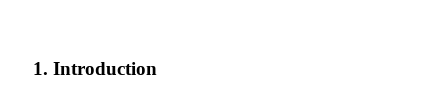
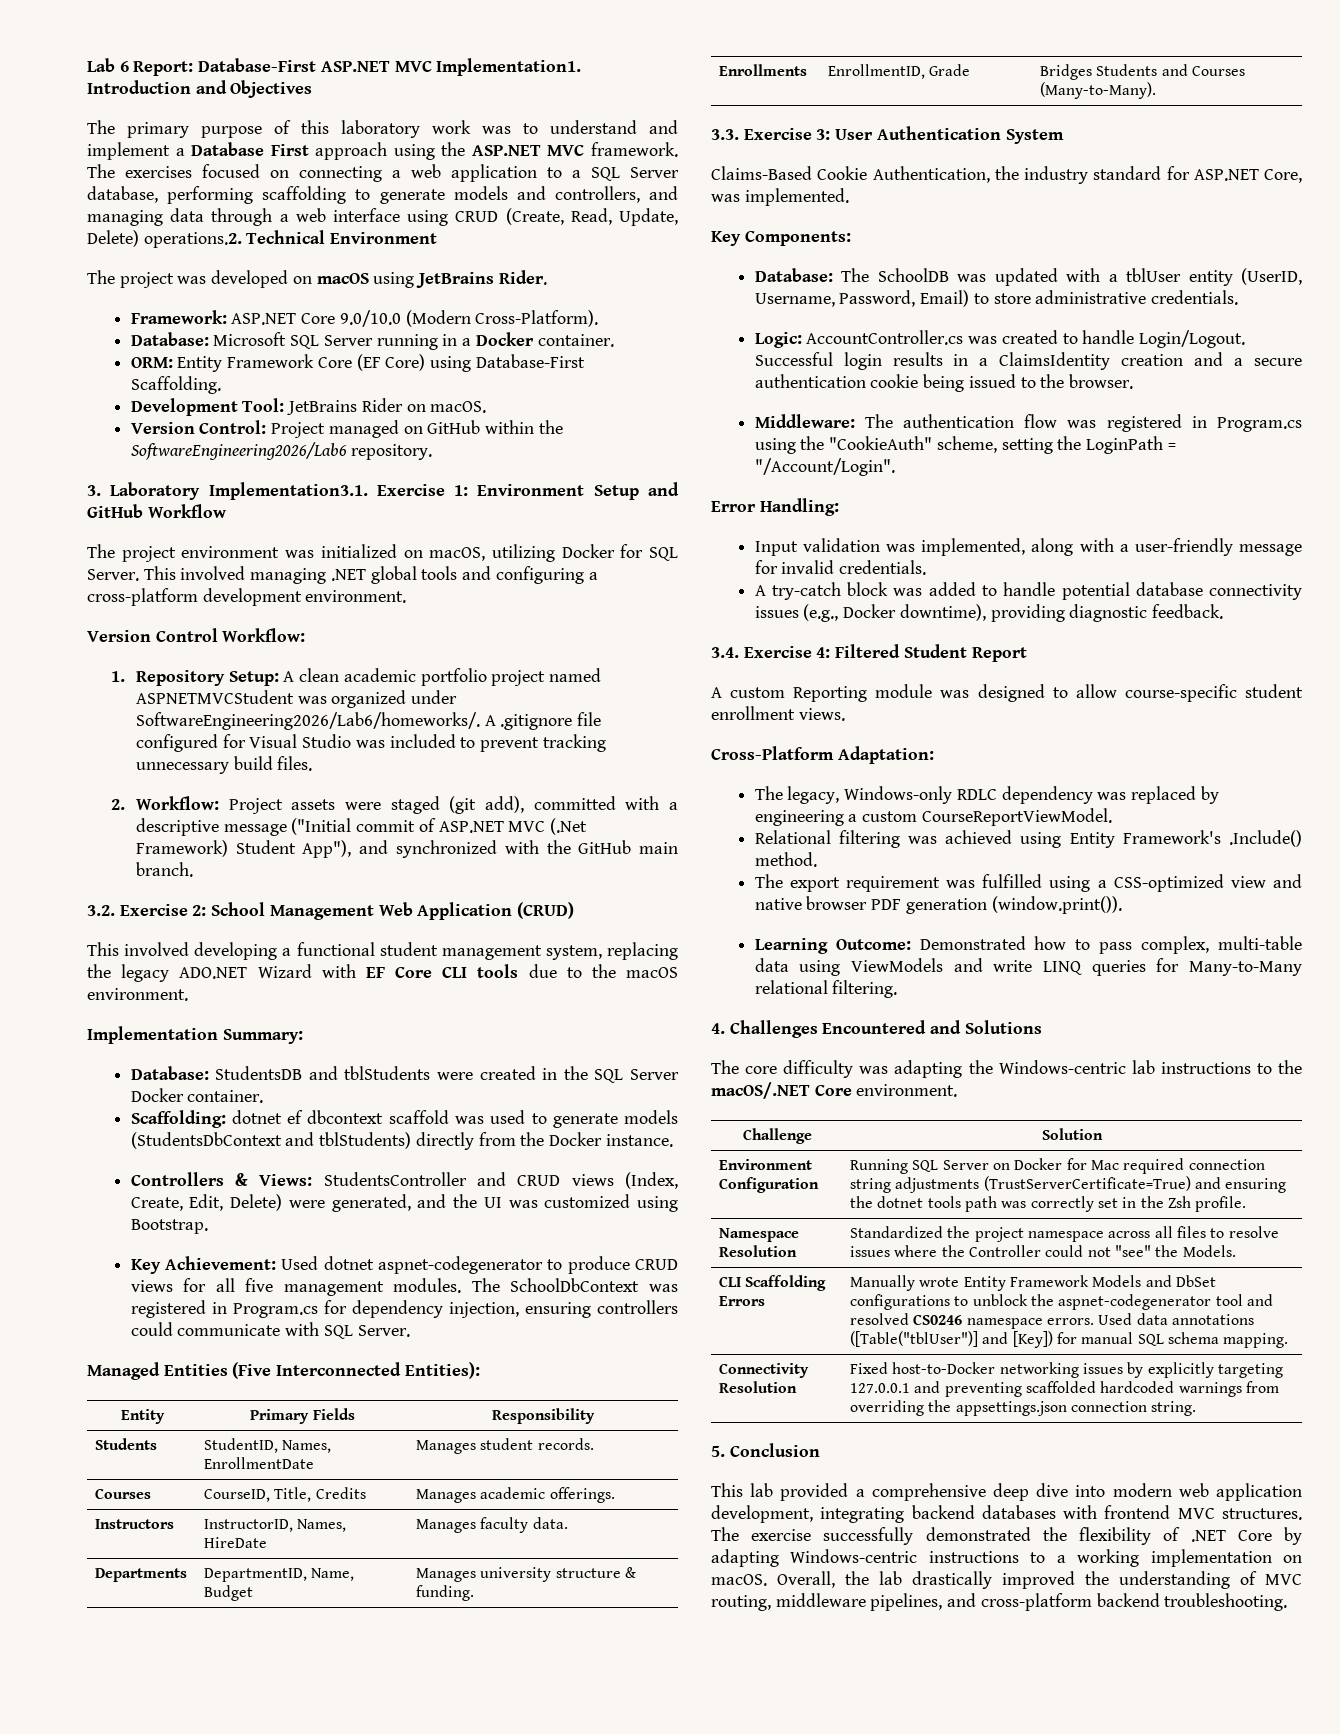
- 1. Introduction
+ Lab 6 Report: Database-First ASP.NET MVC Implementation1. Introduction and Objectives
+ The primary purpose of this laboratory work was to understand and implement a Database First approach using the ASP.NET MVC framework. The exercises focused on connecting a web application to a SQL Server database, performing scaffolding to generate models and controllers, and managing data through a web interface using CRUD (Create, Read, Update, Delete) operations.2. Technical Environment
+ The project was developed on macOS using JetBrains Rider.
+ Framework: ASP.NET Core 9.0/10.0 (Modern Cross-Platform).
+ Database: Microsoft SQL Server running in a Docker container.
+ ORM: Entity Framework Core (EF Core) using Database-First Scaffolding.
+ Development Tool: JetBrains Rider on macOS.
+ Version Control: Project managed on GitHub within the SoftwareEngineering2026/Lab6 repository.
+ 3. Laboratory Implementation3.1. Exercise 1: Environment Setup and GitHub Workflow
+ The project environment was initialized on macOS, utilizing Docker for SQL Server. This involved managing .NET global tools and configuring a cross-platform development environment.
+ Version Control Workflow:
+ 1. Repository Setup: A clean academic portfolio project named ASPNETMVCStudent was organized under SoftwareEngineering2026/Lab6/homeworks/. A .gitignore file configured for Visual Studio was included to prevent tracking unnecessary build files.
+ 2. Workflow: Project assets were staged (git add), committed with a descriptive message ("Initial commit of ASP.NET MVC (.Net Framework) Student App"), and synchronized with the GitHub main branch.
+ 3.2. Exercise 2: School Management Web Application (CRUD)
+ This involved developing a functional student management system, replacing the legacy ADO.NET Wizard with EF Core CLI tools due to the macOS environment.
+ Implementation Summary:
+ Database: StudentsDB and tblStudents were created in the SQL Server Docker container.
+ Scaffolding: dotnet ef dbcontext scaffold was used to generate models (StudentsDbContext and tblStudents) directly from the Docker instance.
+ Controllers & Views: StudentsController and CRUD views (Index, Create, Edit, Delete) were generated, and the UI was customized using Bootstrap.
+ Key Achievement: Used dotnet aspnet-codegenerator to produce CRUD views for all five management modules. The SchoolDbContext was registered in Program.cs for dependency injection, ensuring controllers could communicate with SQL Server.
+ Managed Entities (Five Interconnected Entities):
+ Entity | Primary Fields | Responsibility
+ Students | StudentID, Names, EnrollmentDate | Manages student records.
+ Courses | CourseID, Title, Credits | Manages academic offerings.
+ Instructors | InstructorID, Names, HireDate | Manages faculty data.
+ Departments | DepartmentID, Name, Budget | Manages university structure & funding.
+ Enrollments | EnrollmentID, Grade | Bridges Students and Courses (Many-to-Many).
+ 3.3. Exercise 3: User Authentication System
+ Claims-Based Cookie Authentication, the industry standard for ASP.NET Core, was implemented.
+ Key Components:
+ Database: The SchoolDB was updated with a tblUser entity (UserID, Username, Password, Email) to store administrative credentials.
+ Logic: AccountController.cs was created to handle Login/Logout. Successful login results in a ClaimsIdentity creation and a secure authentication cookie being issued to the browser.
+ Middleware: The authentication flow was registered in Program.cs using the "CookieAuth" scheme, setting the LoginPath = "/Account/Login".
+ Error Handling:
+ Input validation was implemented, along with a user-friendly message for invalid credentials.
+ A try-catch block was added to handle potential database connectivity issues (e.g., Docker downtime), providing diagnostic feedback.
+ 3.4. Exercise 4: Filtered Student Report
+ A custom Reporting module was designed to allow course-specific student enrollment views.
+ Cross-Platform Adaptation:
+ The legacy, Windows-only RDLC dependency was replaced by engineering a custom CourseReportViewModel.
+ Relational filtering was achieved using Entity Framework's .Include() method.
+ The export requirement was fulfilled using a CSS-optimized view and native browser PDF generation (window.print()).
+ Learning Outcome: Demonstrated how to pass complex, multi-table data using ViewModels and write LINQ queries for Many-to-Many relational filtering.
+ 4. Challenges Encountered and Solutions
+ The core difficulty was adapting the Windows-centric lab instructions to the macOS/.NET Core environment.
+ Challenge | Solution
+ Environment Configuration | Running SQL Server on Docker for Mac required connection string adjustments (TrustServerCertificate=True) and ensuring the dotnet tools path was correctly set in the Zsh profile.
+ Namespace Resolution | Standardized the project namespace across all files to resolve issues where the Controller could not "see" the Models.
+ CLI Scaffolding Errors | Manually wrote Entity Framework Models and DbSet configurations to unblock the aspnet-codegenerator tool and resolved CS0246 namespace errors. Used data annotations ([Table("tblUser")] and [Key]) for manual SQL schema mapping.
+ Connectivity Resolution | Fixed host-to-Docker networking issues by explicitly targeting 127.0.0.1 and preventing scaffolded hardcoded warnings from overriding the appsettings.json connection string.
+ 5. Conclusion
+ This lab provided a comprehensive deep dive into modern web application development, integrating backend databases with frontend MVC structures. The exercise successfully demonstrated the flexibility of .NET Core by adapting Windows-centric instructions to a working implementation on macOS. Overall, the lab drastically improved the understanding of MVC routing, middleware pipelines, and cross-platform backend troubleshooting.

